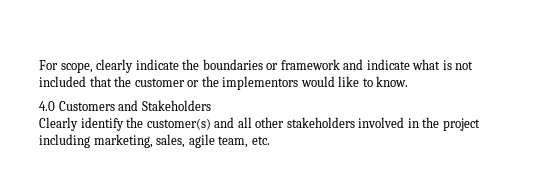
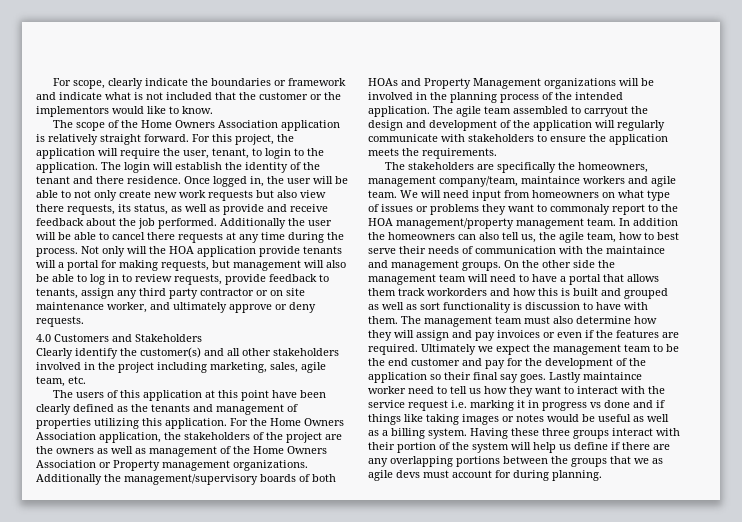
+ The scope of the Home Owners Association application is relatively straight forward. For this project, the application will require the user, tenant, to login to the application. The login will establish the identity of the tenant and there residence. Once logged in, the user will be able to not only create new work requests but also view there requests, its status, as well as provide and receive feedback about the job performed. Additionally the user will be able to cancel there requests at any time during the process. Not only will the HOA application provide tenants will a portal for making requests, but management will also be able to log in to review requests, provide feedback to tenants, assign any third party contractor or on site maintenance worker, and ultimately approve or deny requests.
+ The users of this application at this point have been clearly defined as the tenants and management of properties utilizing this application. For the Home Owners Association application, the stakeholders of the project are the owners as well as management of the Home Owners Association or Property management organizations. Additionally the management/supervisory boards of both HOAs and Property Management organizations will be involved in the planning process of the intended application. The agile team assembled to carryout the design and development of the application will regularly communicate with stakeholders to ensure the application meets the requirements.
+ The stakeholders are specifically the homeowners, management company/team, maintaince workers and agile team. We will need input from homeowners on what type of issues or problems they want to commonaly report to the HOA management/property management team. In addition the homeowners can also tell us, the agile team, how to best serve their needs of communication with the maintaince and management groups. On the other side the management team will need to have a portal that allows them track workorders and how this is built and grouped as well as sort functionality is discussion to have with them. The management team must also determine how they will assign and pay invoices or even if the features are required. Ultimately we expect the management team to be the end customer and pay for the development of the application so their final say goes. Lastly maintaince worker need to tell us how they want to interact with the service request i.e. marking it in progress vs done and if things like taking images or notes would be useful as well as a billing system. Having these three groups interact with their portion of the system will help us define if there are any overlapping portions between the groups that we as agile devs must account for during planning.

